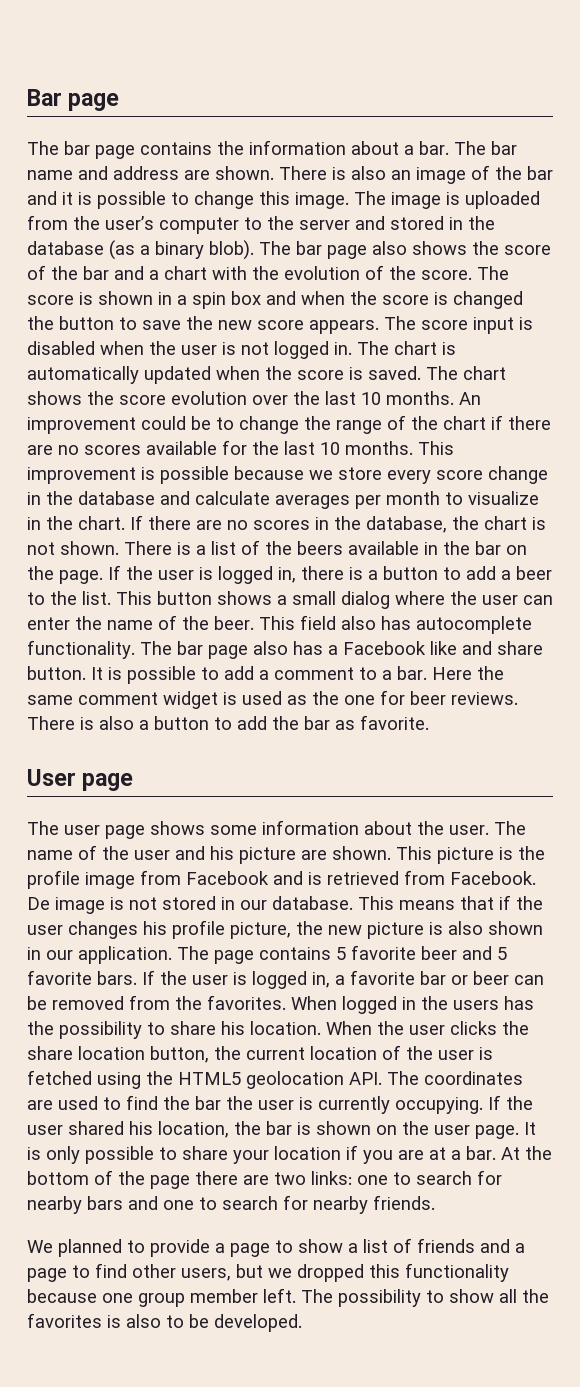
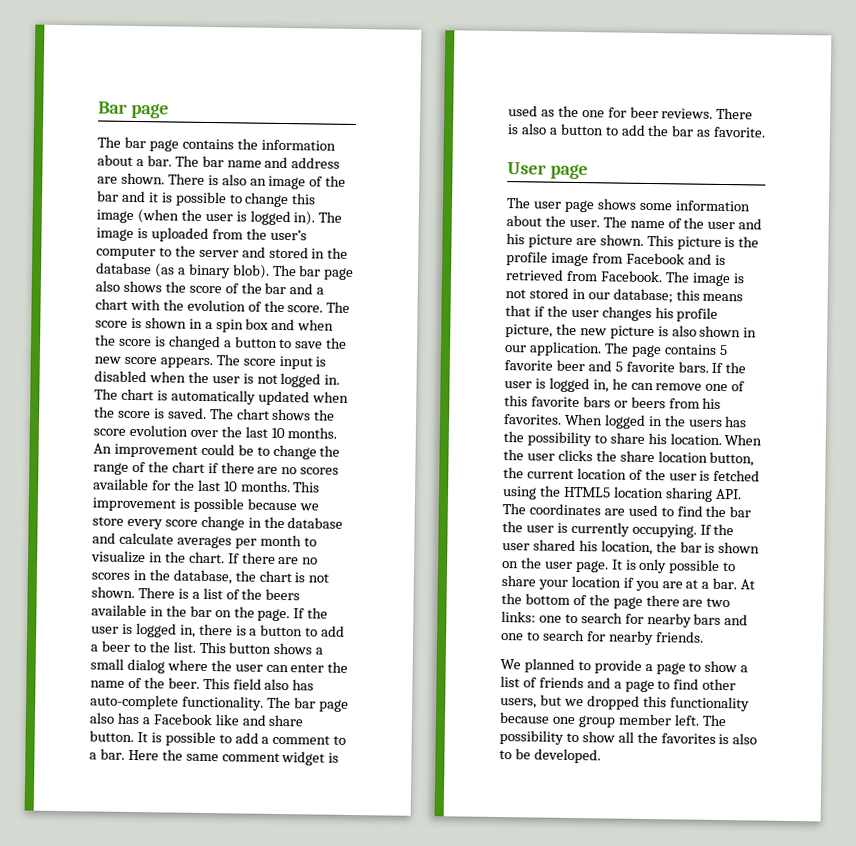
- There is also an image of the bar and it is possible to change this image.
+ There is also an image of the bar and it is possible to change this image (when the user is logged in).
- The score is shown in a spin box and when the score is changed the button to save the new score appears.
+ The score is shown in a spin box and when the score is changed a button to save the new score appears.
- This field also has autocomplete functionality.
+ This field also has auto-complete functionality.
- De image is not stored in our database. This means that if the user changes his profile picture, the new picture is also shown in our application.
+ The image is not stored in our database; this means that if the user changes his profile picture, the new picture is also shown in our application.
- If the user is logged in, a favorite bar or beer can be removed from the favorites.
+ If the user is logged in, he can remove one of this favorite bars or beers from his favorites.
- When the user clicks the share location button, the current location of the user is fetched using the HTML5 geolocation API. The coordinates are used to find the bar the user is currently occupying.
+ When the user clicks the share location button, the current location of the user is fetched using the HTML5 location sharing API. The coordinates are used to find the bar the user is currently occupying.

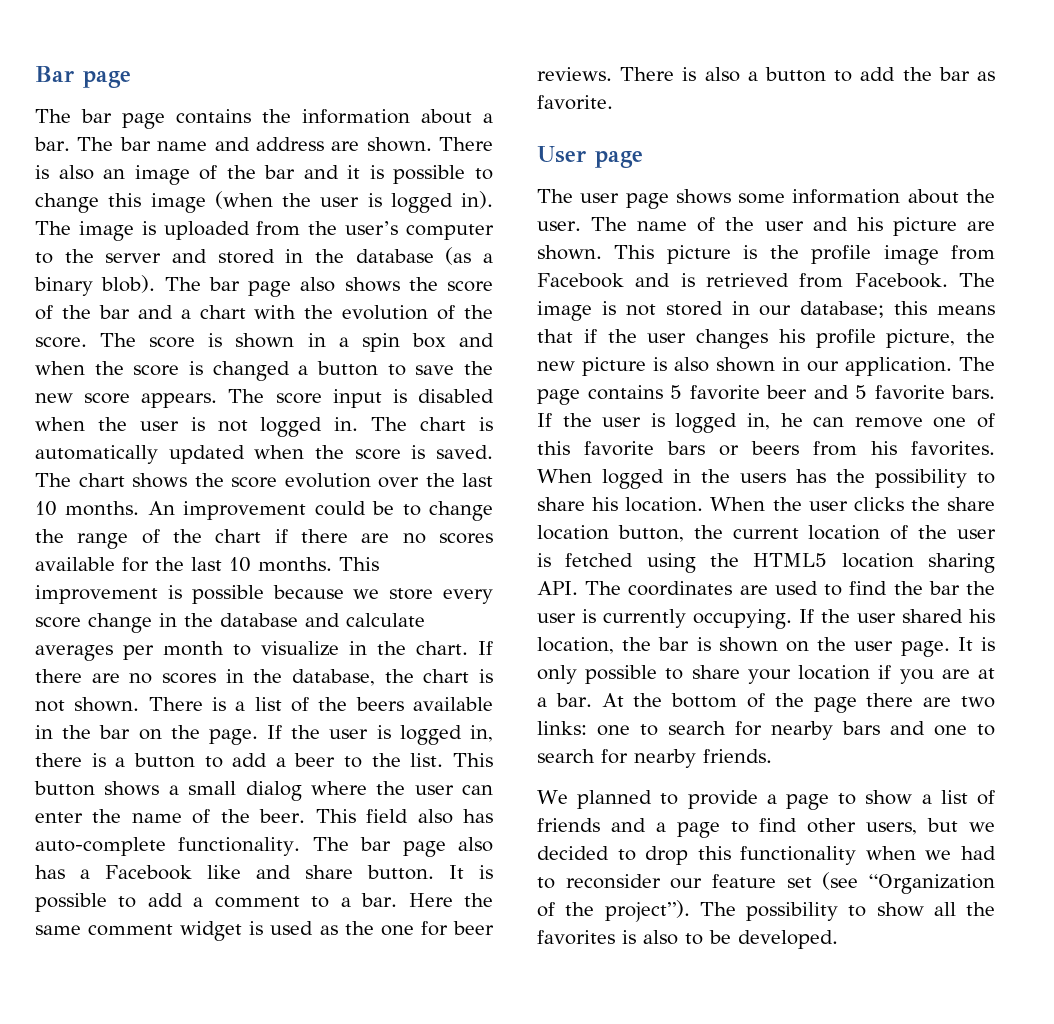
- We planned to provide a page to show a list of friends and a page to find other users, but we dropped this functionality because one group member left.
+ We planned to provide a page to show a list of friends and a page to find other users, but we decided to drop this functionality when we had to reconsider our feature set (see “Organization of the project”).

